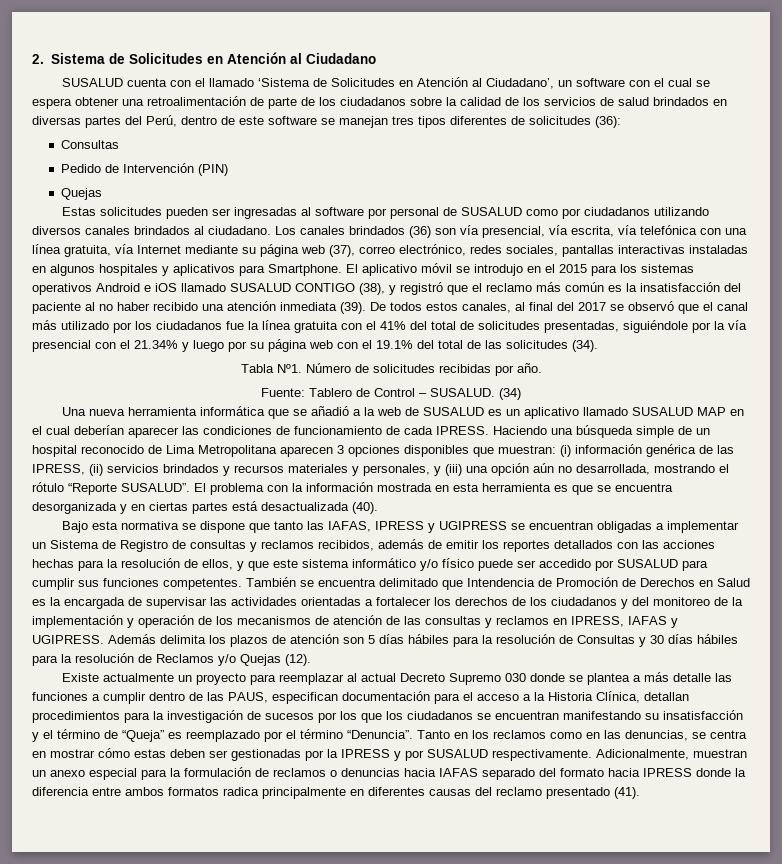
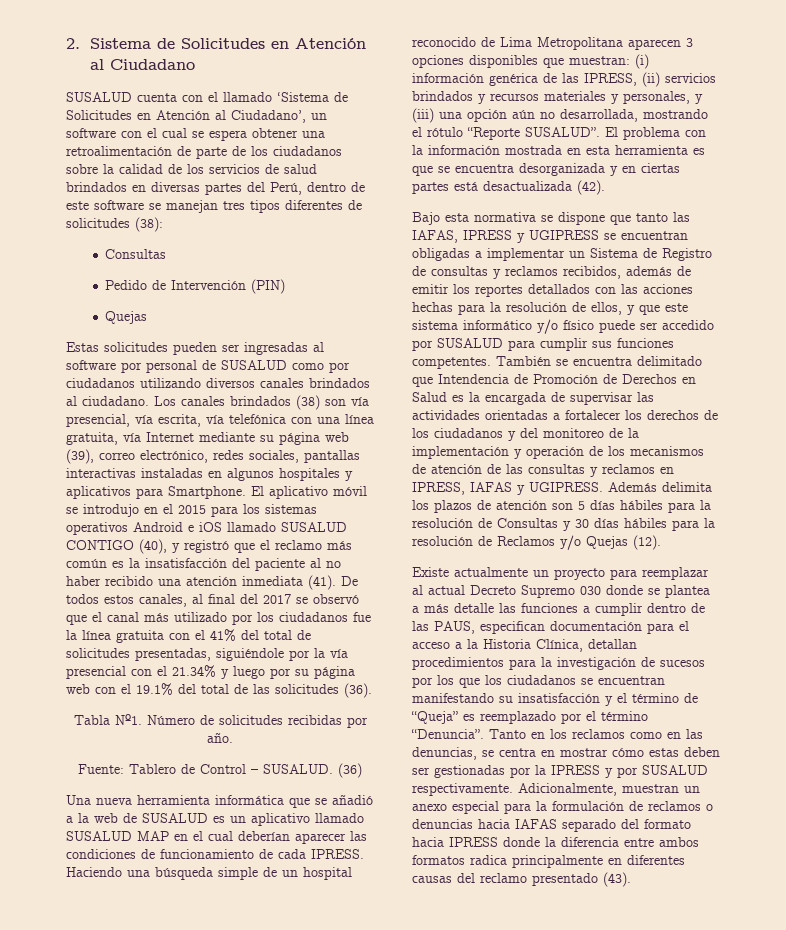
- SUSALUD cuenta con el llamado ‘Sistema de Solicitudes en Atención al Ciudadano’, un software con el cual se espera obtener una retroalimentación de parte de los ciudadanos sobre la calidad de los servicios de salud brindados en diversas partes del Perú, dentro de este software se manejan tres tipos diferentes de solicitudes (36):
+ SUSALUD cuenta con el llamado ‘Sistema de Solicitudes en Atención al Ciudadano’, un software con el cual se espera obtener una retroalimentación de parte de los ciudadanos sobre la calidad de los servicios de salud brindados en diversas partes del Perú, dentro de este software se manejan tres tipos diferentes de solicitudes (38):
- Los canales brindados (36) son vía presencial, vía escrita, vía telefónica con una línea gratuita, vía Internet mediante su página web (37), correo electrónico, redes sociales, pantallas interactivas instaladas en algunos hospitales y aplicativos para Smartphone.
+ Los canales brindados (38) son vía presencial, vía escrita, vía telefónica con una línea gratuita, vía Internet mediante su página web (39), correo electrónico, redes sociales, pantallas interactivas instaladas en algunos hospitales y aplicativos para Smartphone.
- El aplicativo móvil se introdujo en el 2015 para los sistemas operativos Android e iOS llamado SUSALUD CONTIGO (38), y registró que el reclamo más común es la insatisfacción del paciente al no haber recibido una atención inmediata (39).
+ El aplicativo móvil se introdujo en el 2015 para los sistemas operativos Android e iOS llamado SUSALUD CONTIGO (40), y registró que el reclamo más común es la insatisfacción del paciente al no haber recibido una atención inmediata (41).
- De todos estos canales, al final del 2017 se observó que el canal más utilizado por los ciudadanos fue la línea gratuita con el 41% del total de solicitudes presentadas, siguiéndole por la vía presencial con el 21.34% y luego por su página web con el 19.1% del total de las solicitudes (34).
+ De todos estos canales, al final del 2017 se observó que el canal más utilizado por los ciudadanos fue la línea gratuita con el 41% del total de solicitudes presentadas, siguiéndole por la vía presencial con el 21.34% y luego por su página web con el 19.1% del total de las solicitudes (36).
- (34)
+ (36)
- El problema con la información mostrada en esta herramienta es que se encuentra desorganizada y en ciertas partes está desactualizada (40).
+ El problema con la información mostrada en esta herramienta es que se encuentra desorganizada y en ciertas partes está desactualizada (42).
- Adicionalmente, muestran un anexo especial para la formulación de reclamos o denuncias hacia IAFAS separado del formato hacia IPRESS donde la diferencia entre ambos formatos radica principalmente en diferentes causas del reclamo presentado (41).
+ Adicionalmente, muestran un anexo especial para la formulación de reclamos o denuncias hacia IAFAS separado del formato hacia IPRESS donde la diferencia entre ambos formatos radica principalmente en diferentes causas del reclamo presentado (43).

